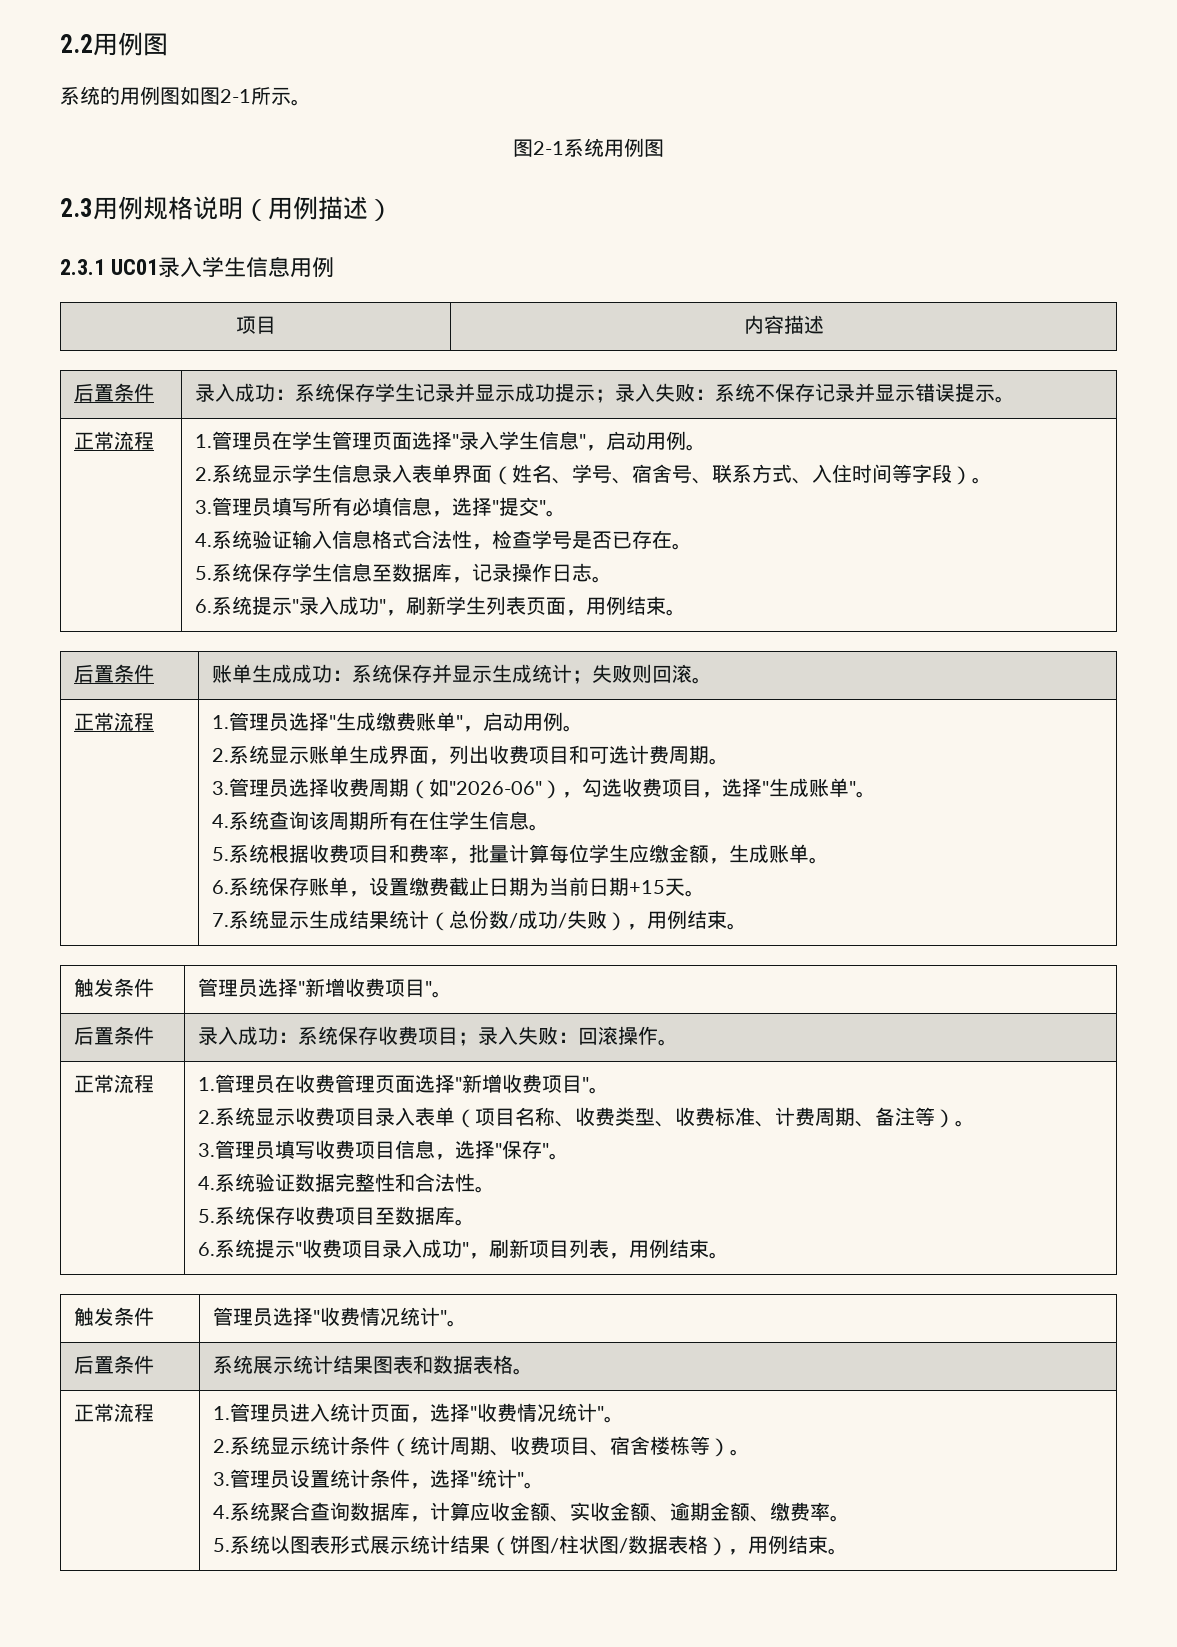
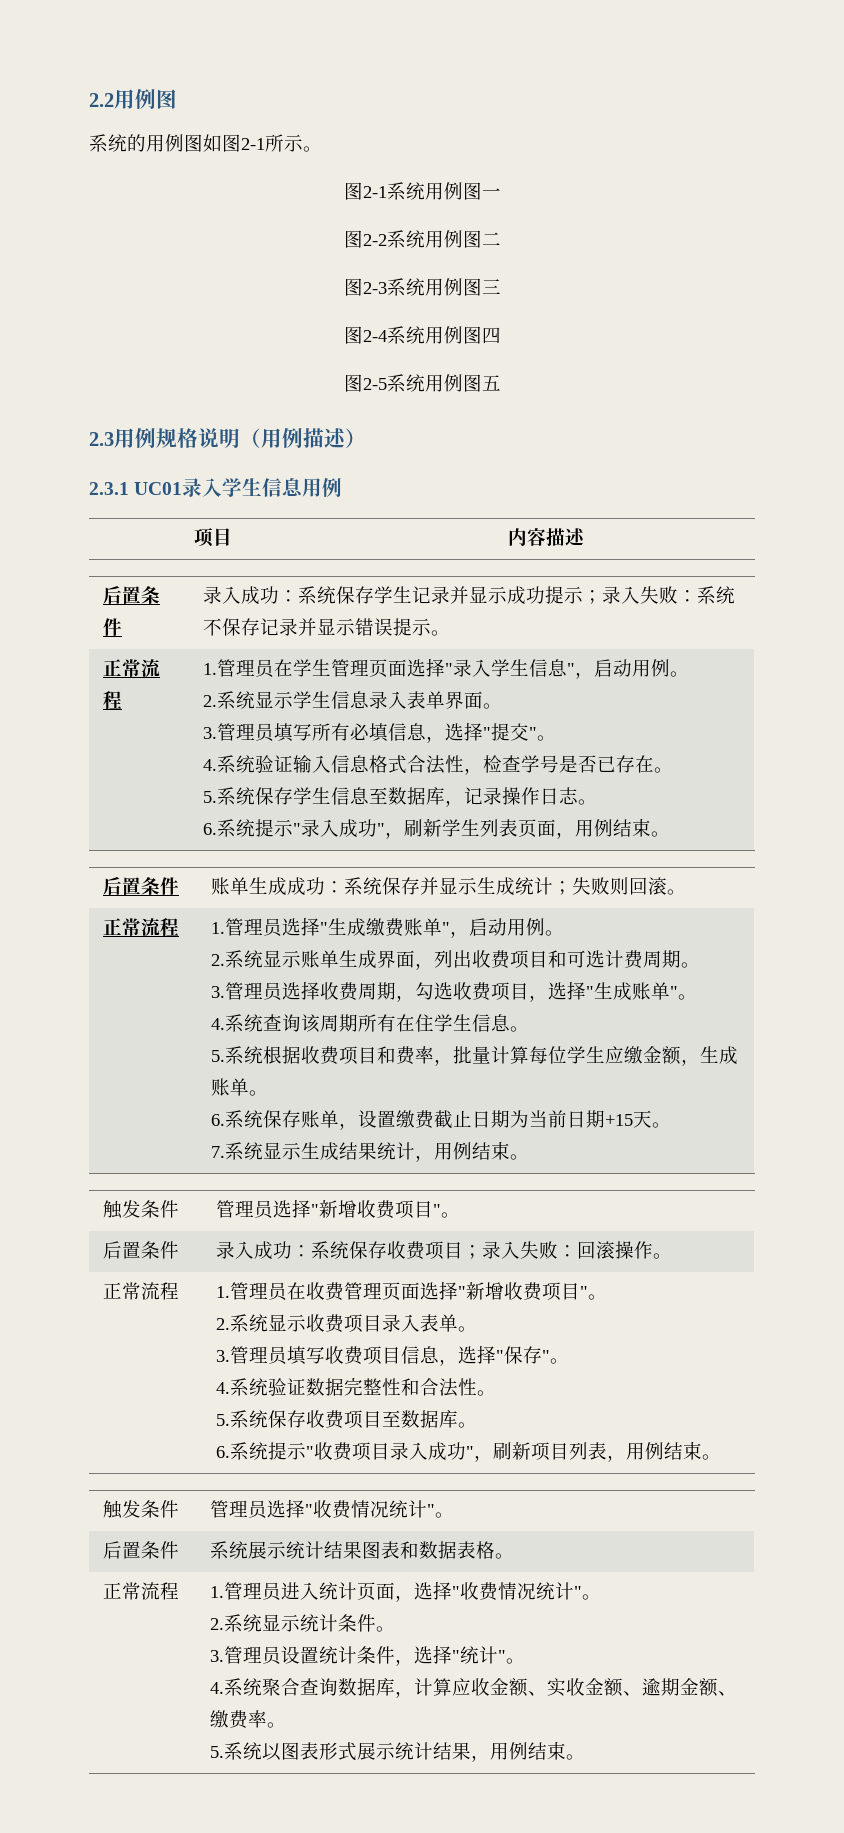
- 图2-1系统用例图
+ 图2-1系统用例图一
+ 图2-2系统用例图二
+ 图2-3系统用例图三
+ 图2-4系统用例图四
+ 图2-5系统用例图五
- 2.系统显示学生信息录入表单界面（姓名、学号、宿舍号、联系方式、入住时间等字段）。
+ 2.系统显示学生信息录入表单界面。
- 3.管理员选择收费周期（如"2026-06"），勾选收费项目，选择"生成账单"。
+ 3.管理员选择收费周期，勾选收费项目，选择"生成账单"。
- 7.系统显示生成结果统计（总份数/成功/失败），用例结束。
+ 7.系统显示生成结果统计，用例结束。
- 2.系统显示收费项目录入表单（项目名称、收费类型、收费标准、计费周期、备注等）。
+ 2.系统显示收费项目录入表单。
- 2.系统显示统计条件（统计周期、收费项目、宿舍楼栋等）。
+ 2.系统显示统计条件。
- 5.系统以图表形式展示统计结果（饼图/柱状图/数据表格），用例结束。
+ 5.系统以图表形式展示统计结果，用例结束。

